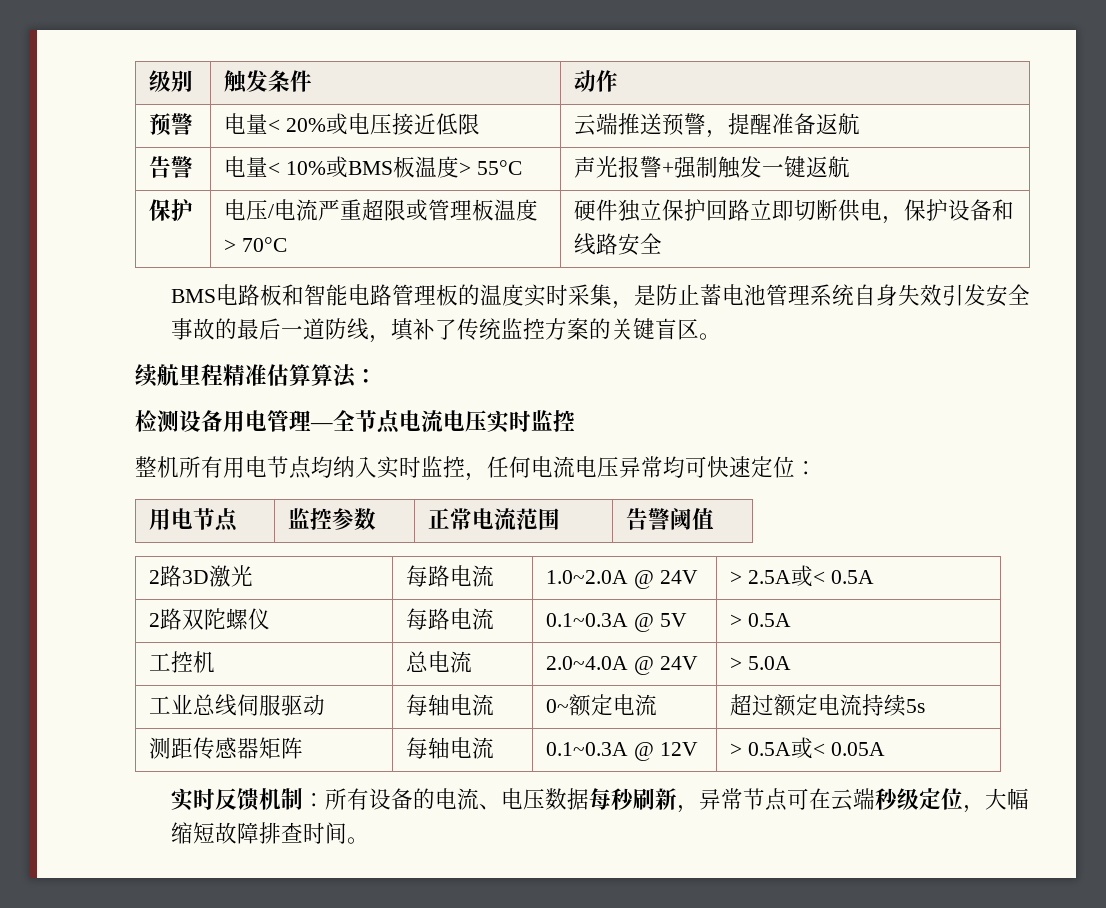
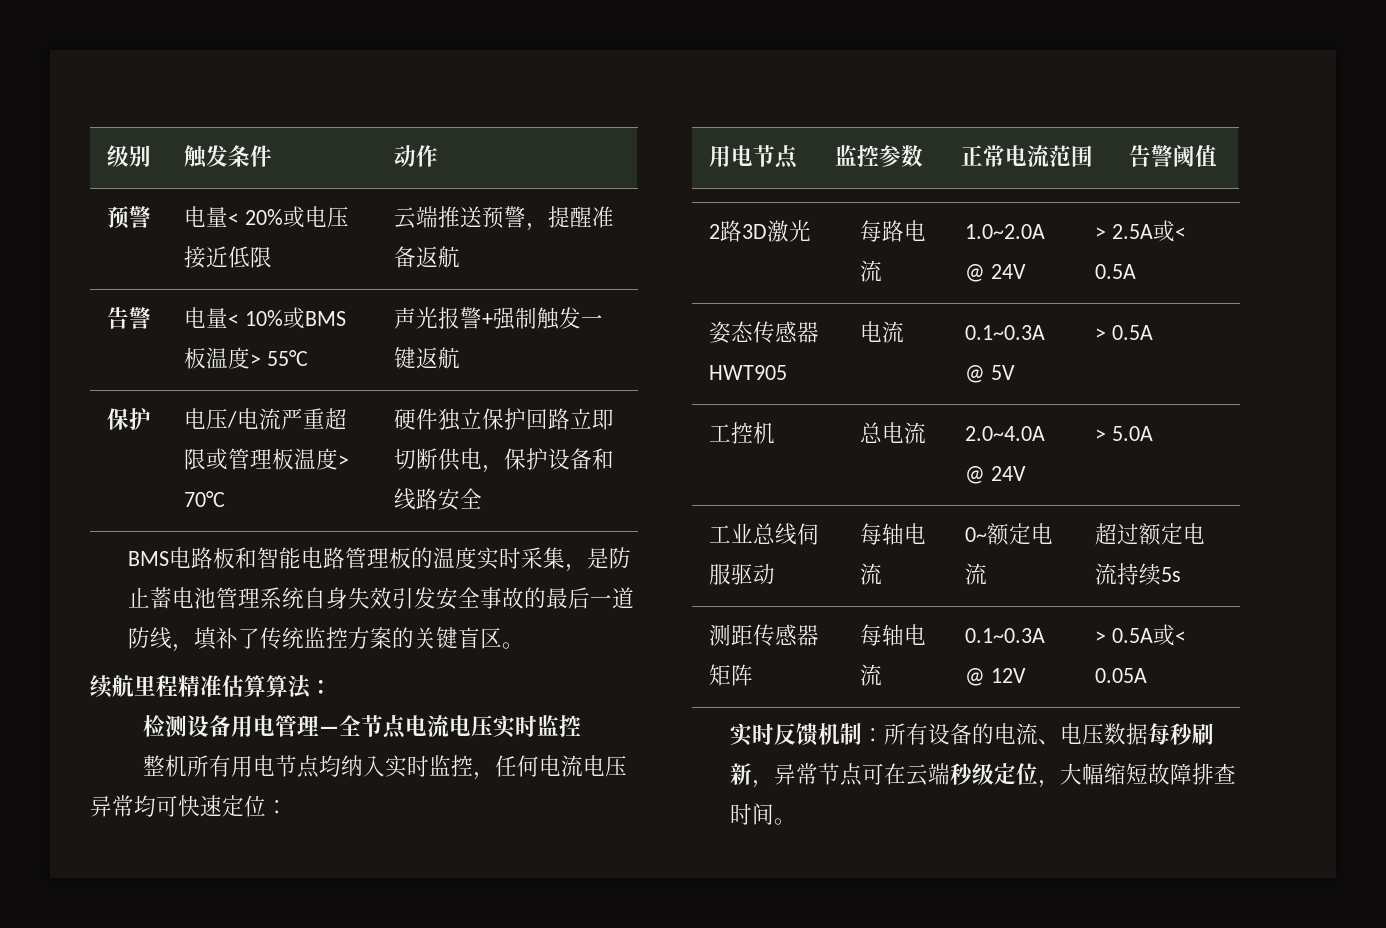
- 2路双陀螺仪 | 每路电流 | 0.1~0.3A @ 5V | > 0.5A
+ 姿态传感器HWT905 | 电流 | 0.1~0.3A @ 5V | > 0.5A

